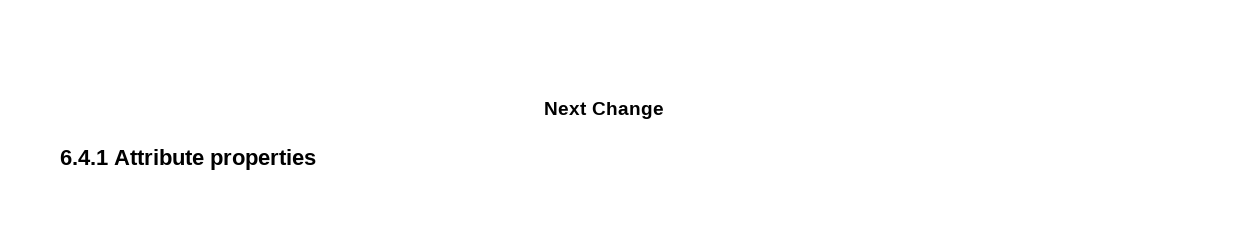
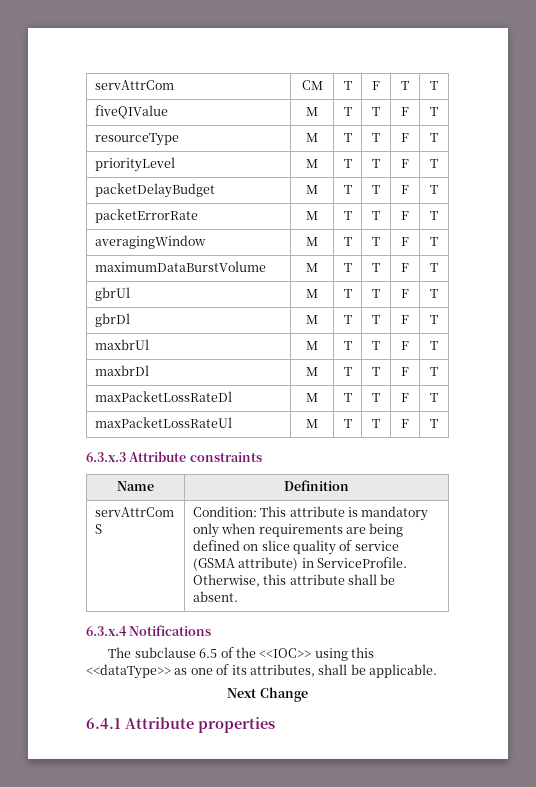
+ servAttrCom | CM | T | F | T | T
+ fiveQIValue | M | T | T | F | T
+ resourceType | M | T | T | F | T
+ priorityLevel | M | T | T | F | T
+ packetDelayBudget | M | T | T | F | T
+ packetErrorRate | M | T | T | F | T
+ averagingWindow | M | T | T | F | T
+ maximumDataBurstVolume | M | T | T | F | T
+ gbrUl | M | T | T | F | T
+ gbrDl | M | T | T | F | T
+ maxbrUl | M | T | T | F | T
+ maxbrDl | M | T | T | F | T
+ maxPacketLossRateDl | M | T | T | F | T
+ maxPacketLossRateUl | M | T | T | F | T
+ 6.3.x.3 Attribute constraints
+ Name | Definition
+ servAttrCom S | Condition: This attribute is mandatory only when requirements are being defined on slice quality of service (GSMA attribute) in ServiceProfile. Otherwise, this attribute shall be absent.
+ 6.3.x.4 Notifications
+ The subclause 6.5 of the <<IOC>> using this <<dataType>> as one of its attributes, shall be applicable.

